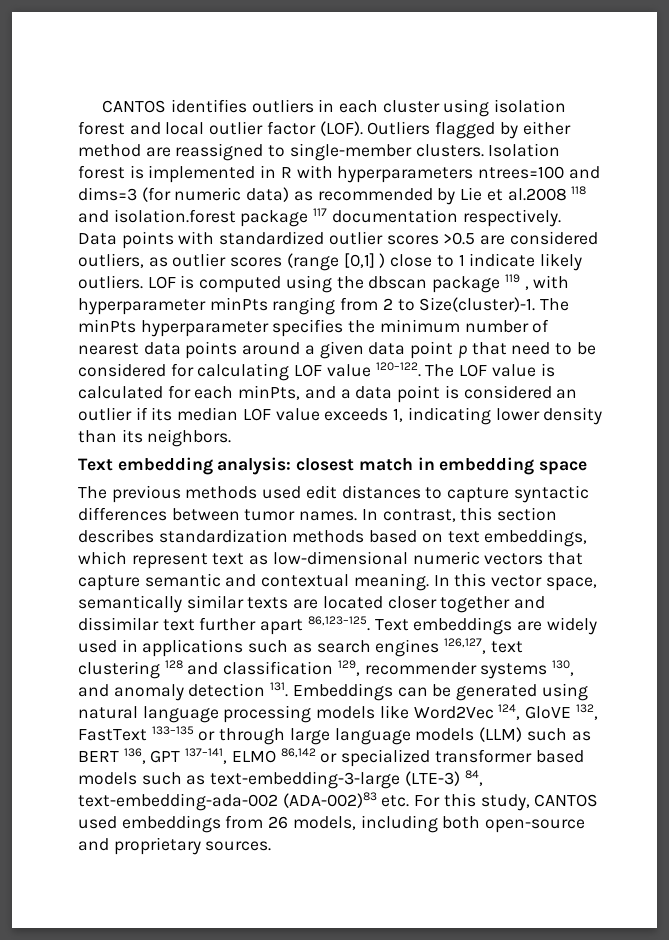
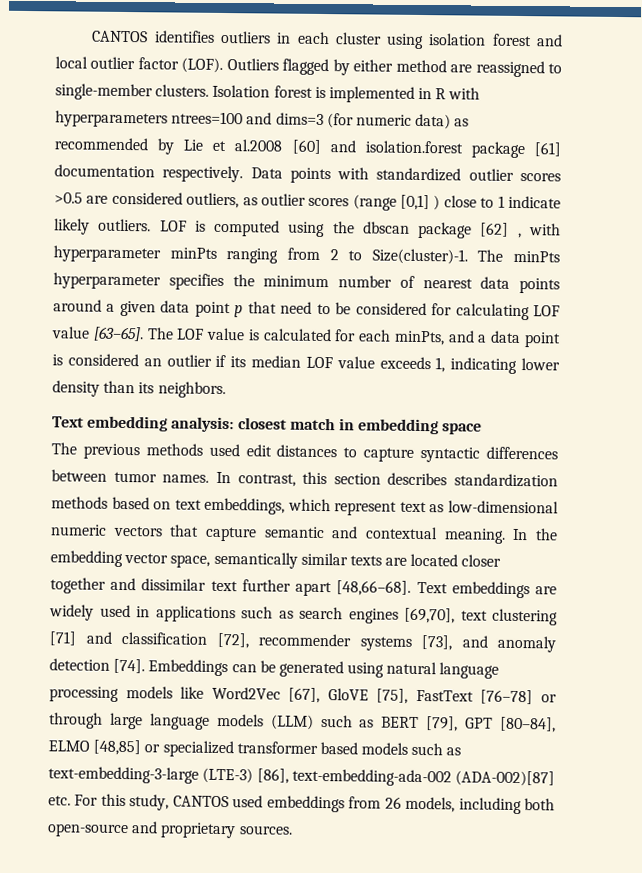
- Isolation forest is implemented in R with hyperparameters ntrees=100 and dims=3 (for numeric data) as recommended by Lie et al.2008 118 and isolation.forest package 117 documentation respectively.
+ Isolation forest is implemented in R with hyperparameters ntrees=100 and dims=3 (for numeric data) as recommended by Lie et al.2008 [60] and isolation.forest package [61] documentation respectively.
- LOF is computed using the dbscan package 119 , with hyperparameter minPts ranging from 2 to Size(cluster)-1.
+ LOF is computed using the dbscan package [62] , with hyperparameter minPts ranging from 2 to Size(cluster)-1.
- The minPts hyperparameter specifies the minimum number of nearest data points around a given data point p that need to be considered for calculating LOF value 120–122.
+ The minPts hyperparameter specifies the minimum number of nearest data points around a given data point p that need to be considered for calculating LOF value [63–65].
- In this vector space, semantically similar texts are located closer together and dissimilar text further apart 86,123–125.
+ In the embedding vector space, semantically similar texts are located closer together and dissimilar text further apart [48,66–68].
- Text embeddings are widely used in applications such as search engines 126,127, text clustering 128 and classification 129, recommender systems 130, and anomaly detection 131. Embeddings can be generated using natural language processing models like Word2Vec 124, GloVE 132, FastText 133–135 or through large language models (LLM) such as BERT 136, GPT 137–141, ELMO 86,142 or specialized transformer based models such as text-embedding-3-large (LTE-3) 84, text-embedding-ada-002 (ADA-002)83 etc. For this study, CANTOS used embeddings from 26 models, including both open-source and proprietary sources.
+ Text embeddings are widely used in applications such as search engines [69,70], text clustering [71] and classification [72], recommender systems [73], and anomaly detection [74]. Embeddings can be generated using natural language processing models like Word2Vec [67], GloVE [75], FastText [76–78] or through large language models (LLM) such as BERT [79], GPT [80–84], ELMO [48,85] or specialized transformer based models such as text-embedding-3-large (LTE-3) [86], text-embedding-ada-002 (ADA-002)[87] etc. For this study, CANTOS used embeddings from 26 models, including both open-source and proprietary sources.

